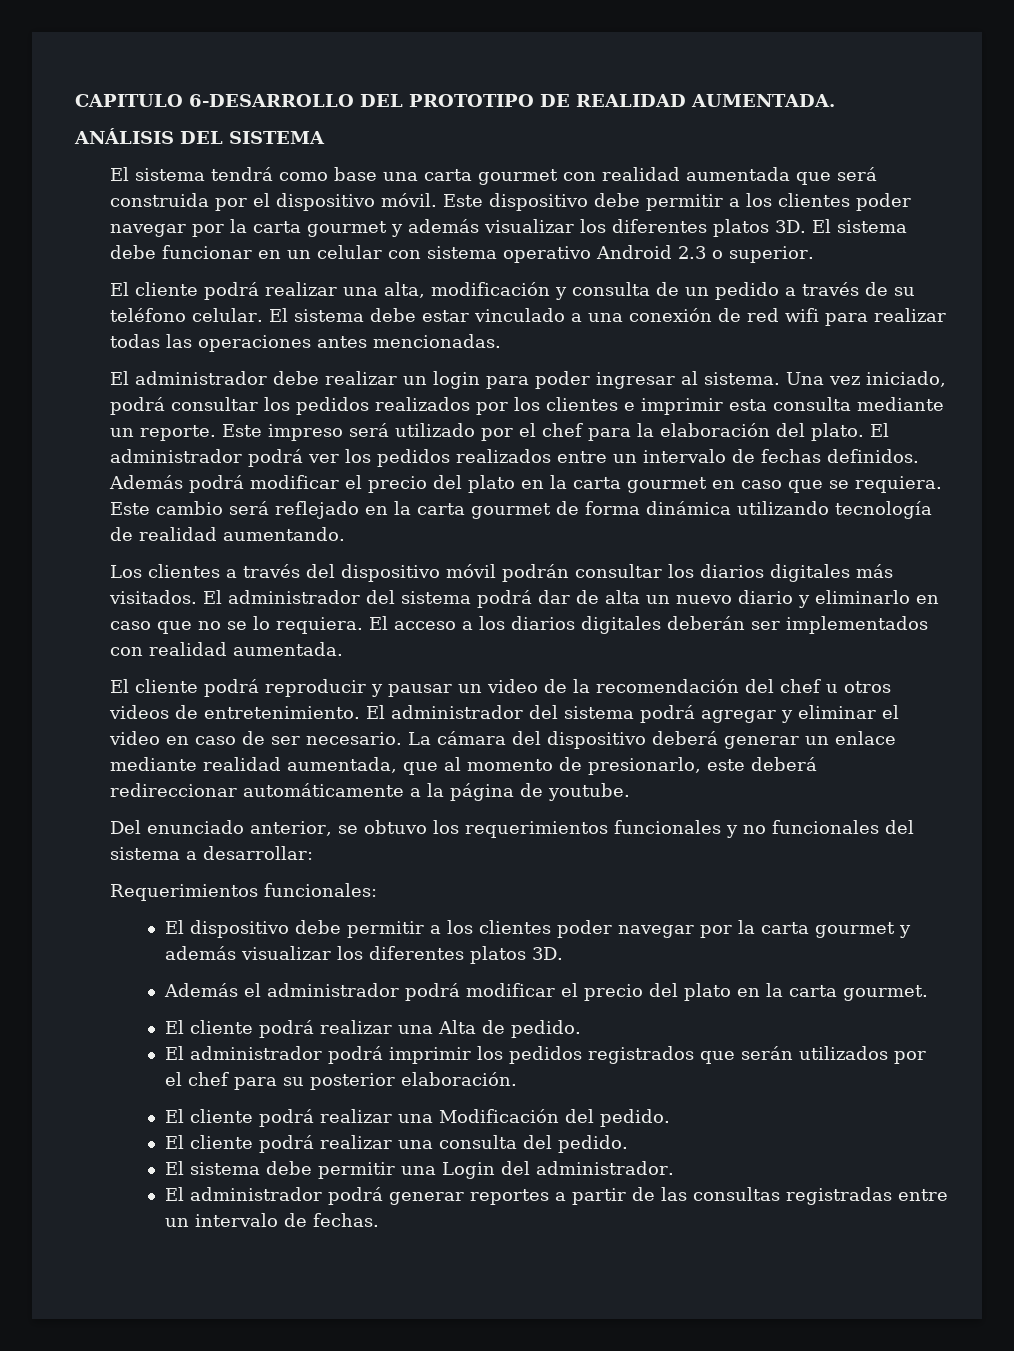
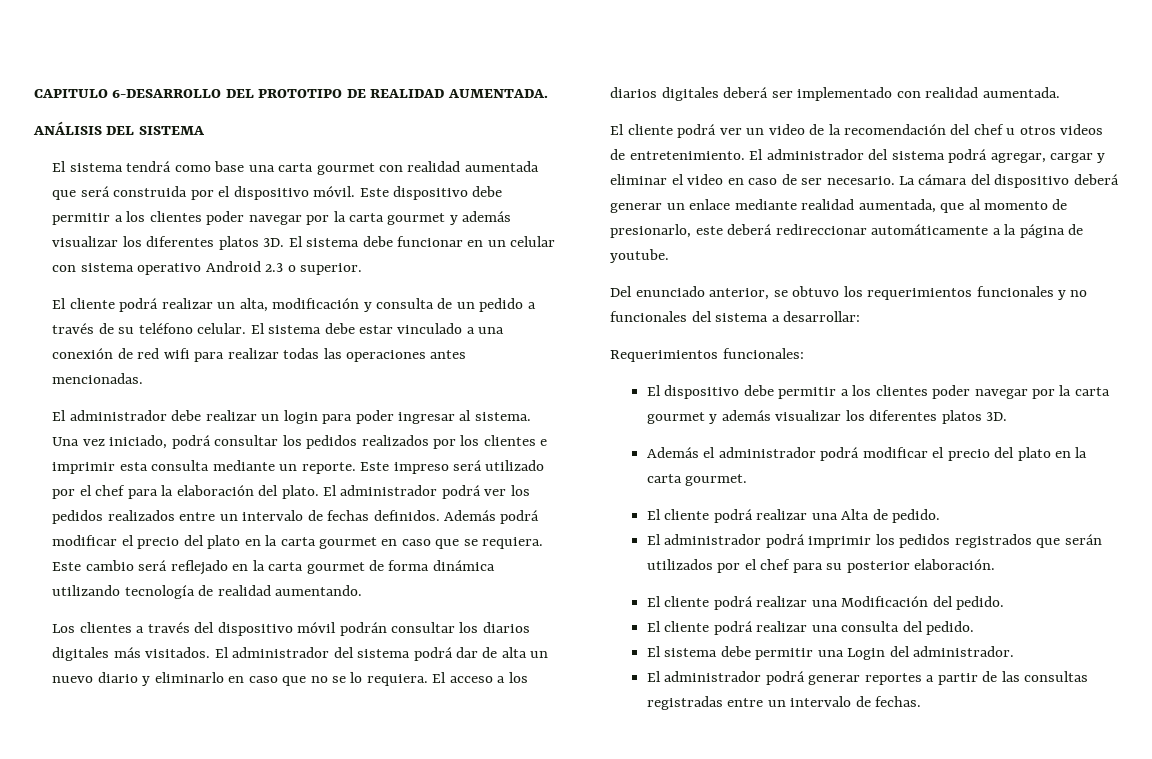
- El cliente podrá realizar una alta, modificación y consulta de un pedido a través de su teléfono celular.
+ El cliente podrá realizar un alta, modificación y consulta de un pedido a través de su teléfono celular.
- El acceso a los diarios digitales deberán ser implementados con realidad aumentada.
+ El acceso a los diarios digitales deberá ser implementado con realidad aumentada.
- El cliente podrá reproducir y pausar un video de la recomendación del chef u otros videos de entretenimiento.
+ El cliente podrá ver un video de la recomendación del chef u otros videos de entretenimiento.
- El administrador del sistema podrá agregar y eliminar el video en caso de ser necesario.
+ El administrador del sistema podrá agregar, cargar y eliminar el video en caso de ser necesario.

